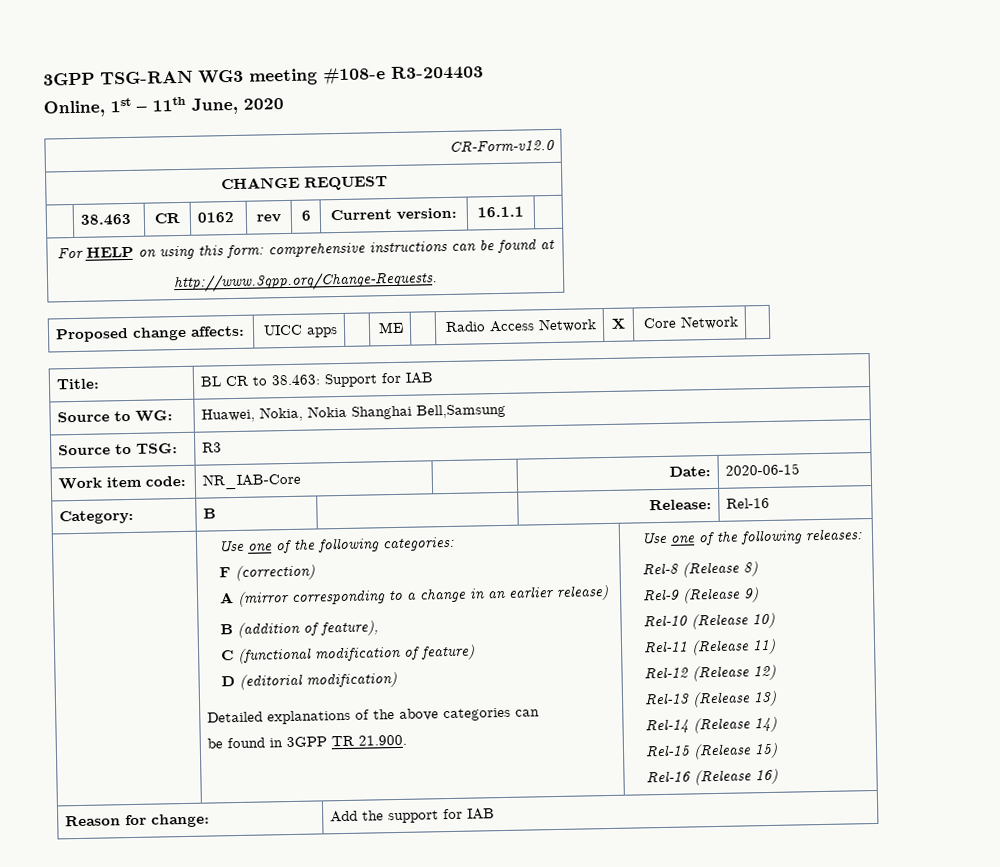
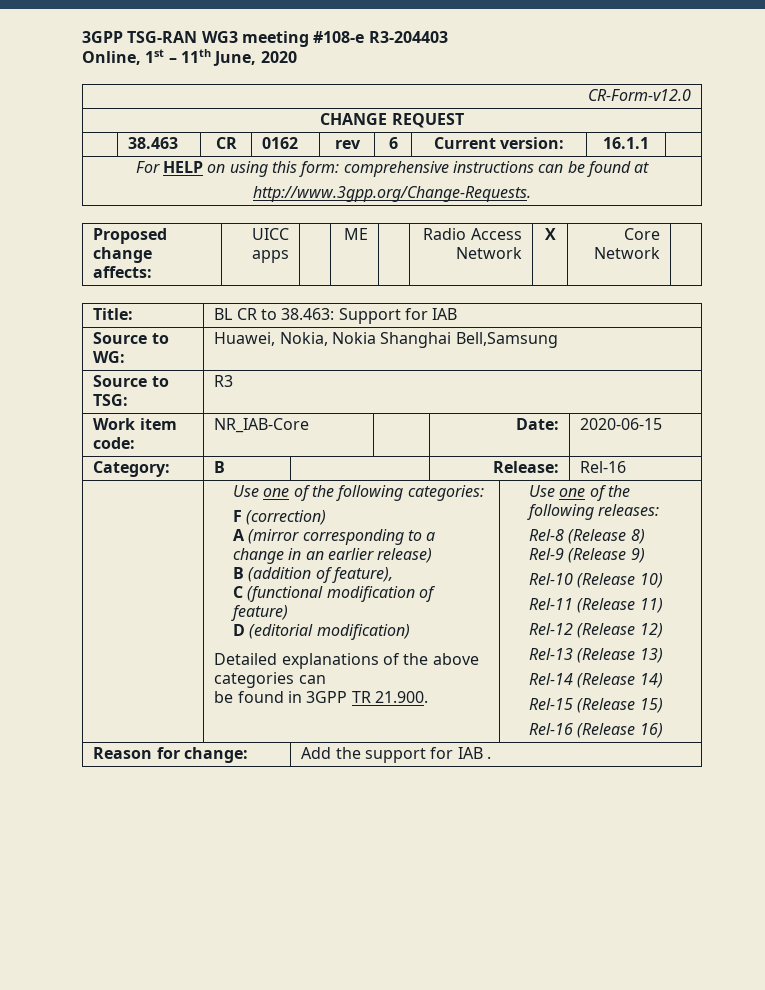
- Reason for change: | Add the support for IAB
+ Reason for change: | Add the support for IAB .

